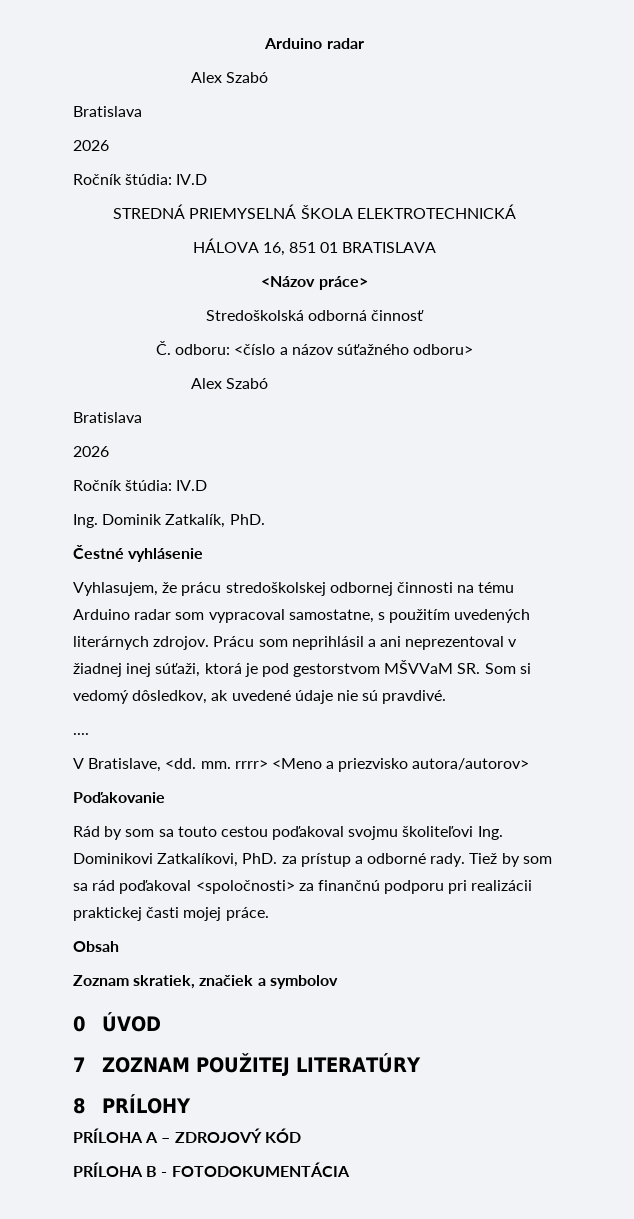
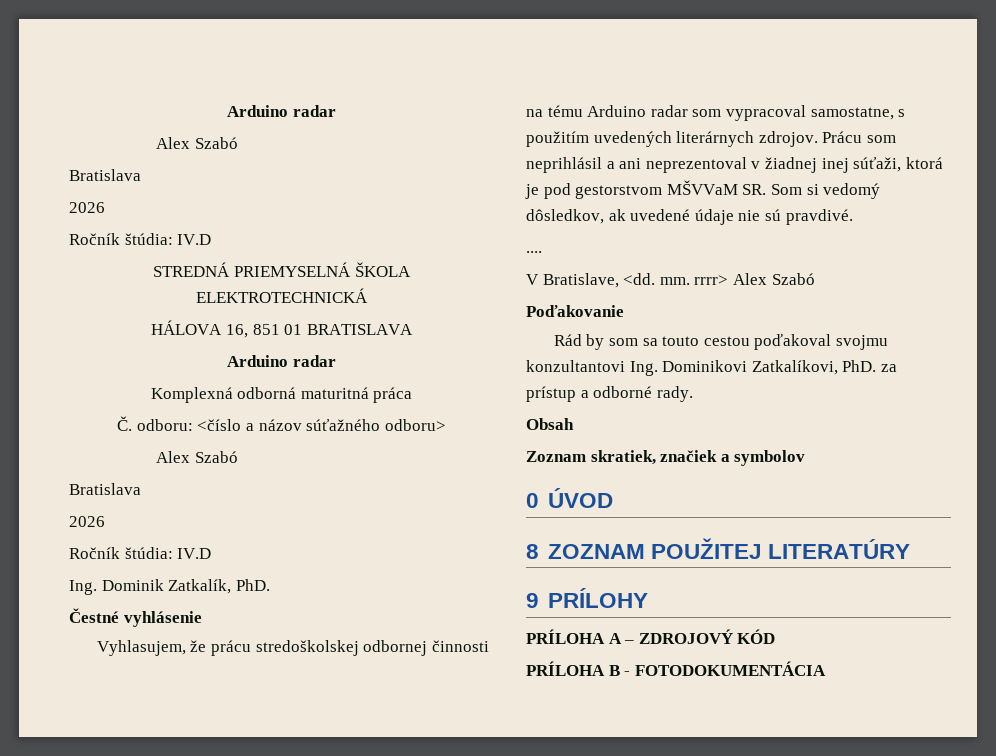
  HÁLOVA 16, 851 01 BRATISLAVA
- <Názov práce>
- Stredoškolská odborná činnosť
+ Arduino radar
+ Komplexná odborná maturitná práca
- V Bratislave, <dd. mm. rrrr> <Meno a priezvisko autora/autorov>
+ V Bratislave, <dd. mm. rrrr> Alex Szabó
- Rád by som sa touto cestou poďakoval svojmu školiteľovi Ing. Dominikovi Zatkalíkovi, PhD. za prístup a odborné rady. Tiež by som sa rád poďakoval <spoločnosti> za finančnú podporu pri realizácii praktickej časti mojej práce.
+ Rád by som sa touto cestou poďakoval svojmu konzultantovi Ing. Dominikovi Zatkalíkovi, PhD. za prístup a odborné rady.
- 7 ZOZNAM POUŽITEJ LITERATÚRY
+ 8 ZOZNAM POUŽITEJ LITERATÚRY
- 8 PRÍLOHY
+ 9 PRÍLOHY

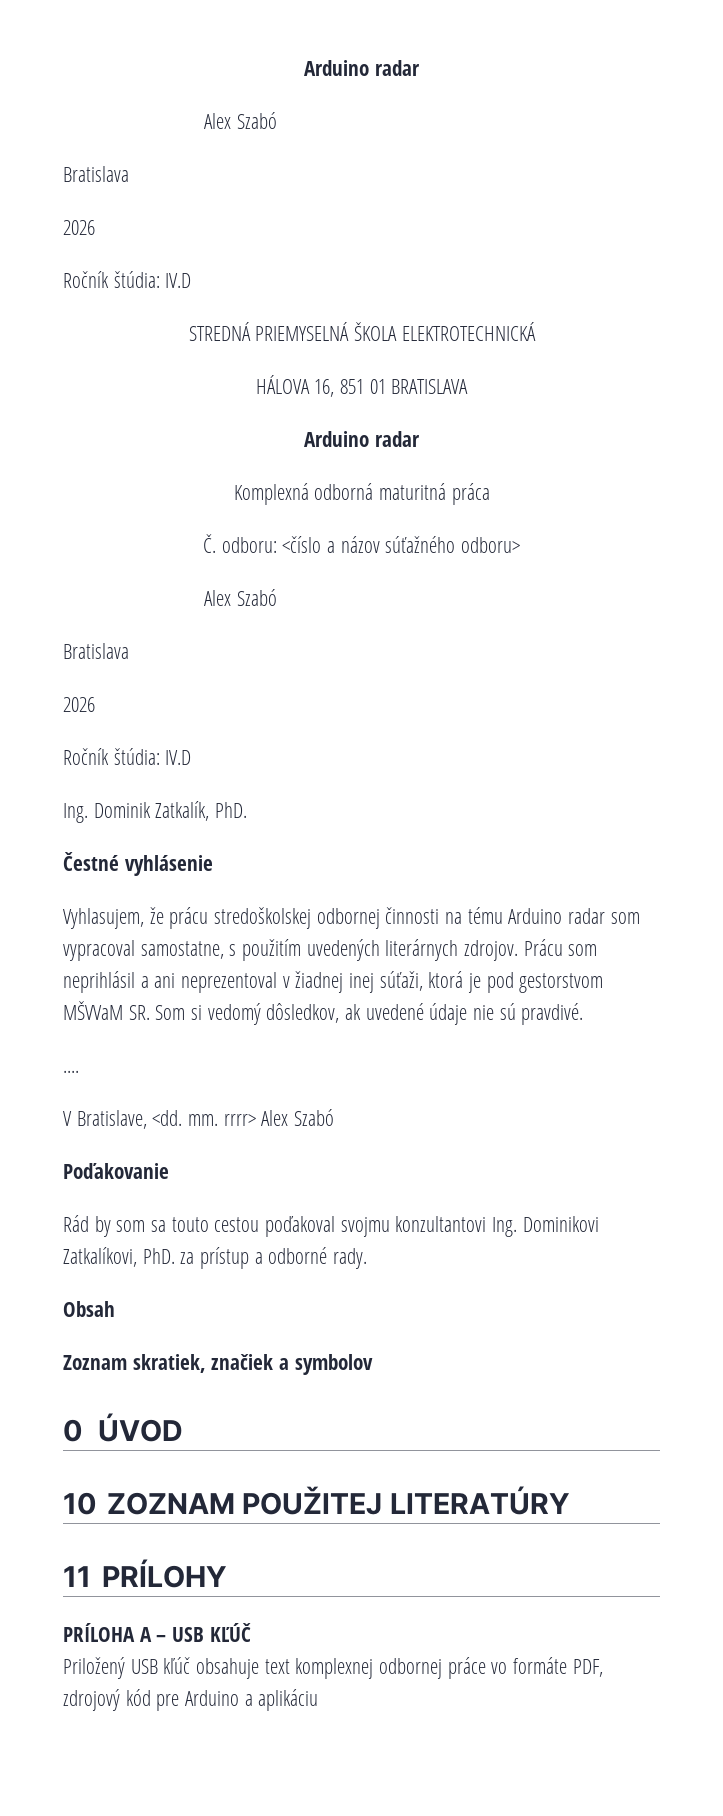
- 8 ZOZNAM POUŽITEJ LITERATÚRY
+ 10 ZOZNAM POUŽITEJ LITERATÚRY
- 9 PRÍLOHY
+ 11 PRÍLOHY
- PRÍLOHA A – ZDROJOVÝ KÓD
- PRÍLOHA B - FOTODOKUMENTÁCIA
+ PRÍLOHA A – USB KĽÚČ
+ Priložený USB kľúč obsahuje text komplexnej odbornej práce vo formáte PDF, zdrojový kód pre Arduino a aplikáciu

